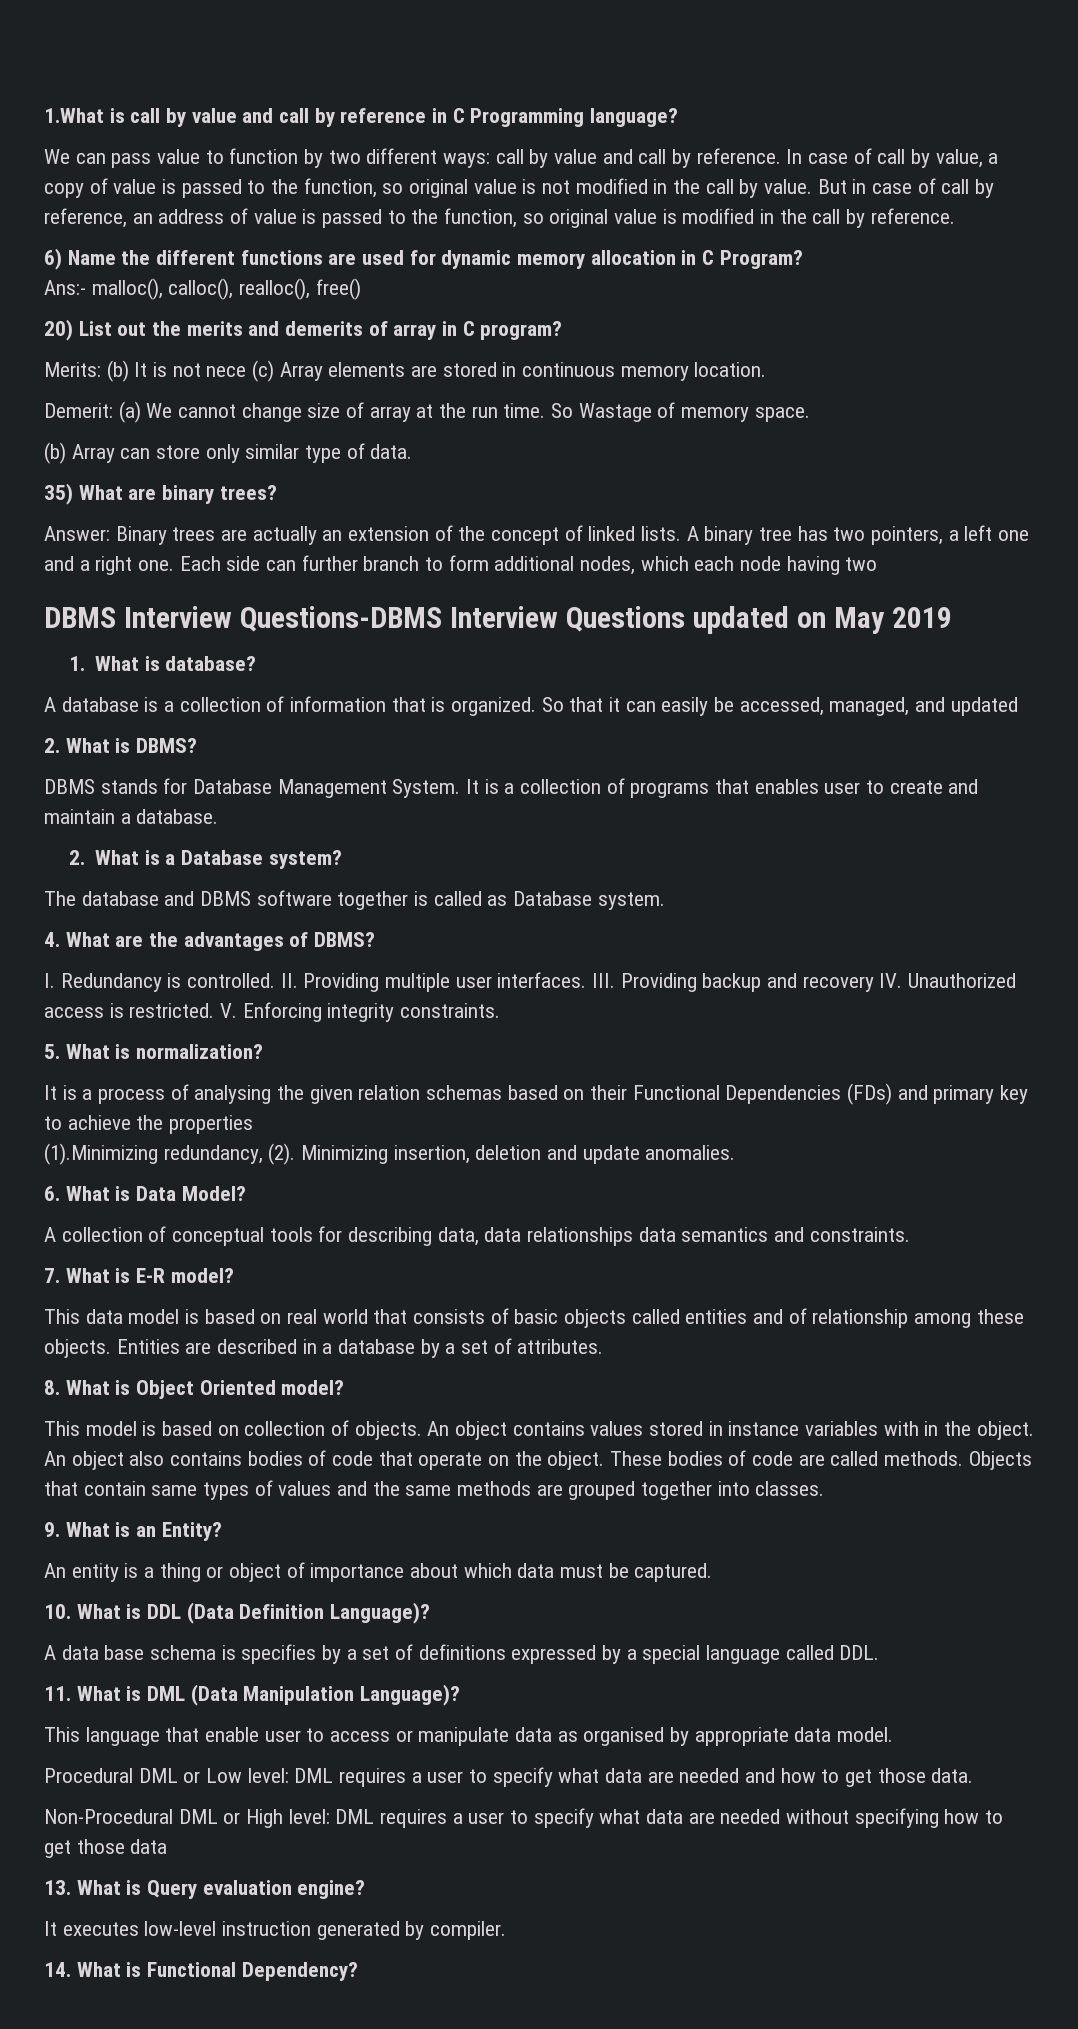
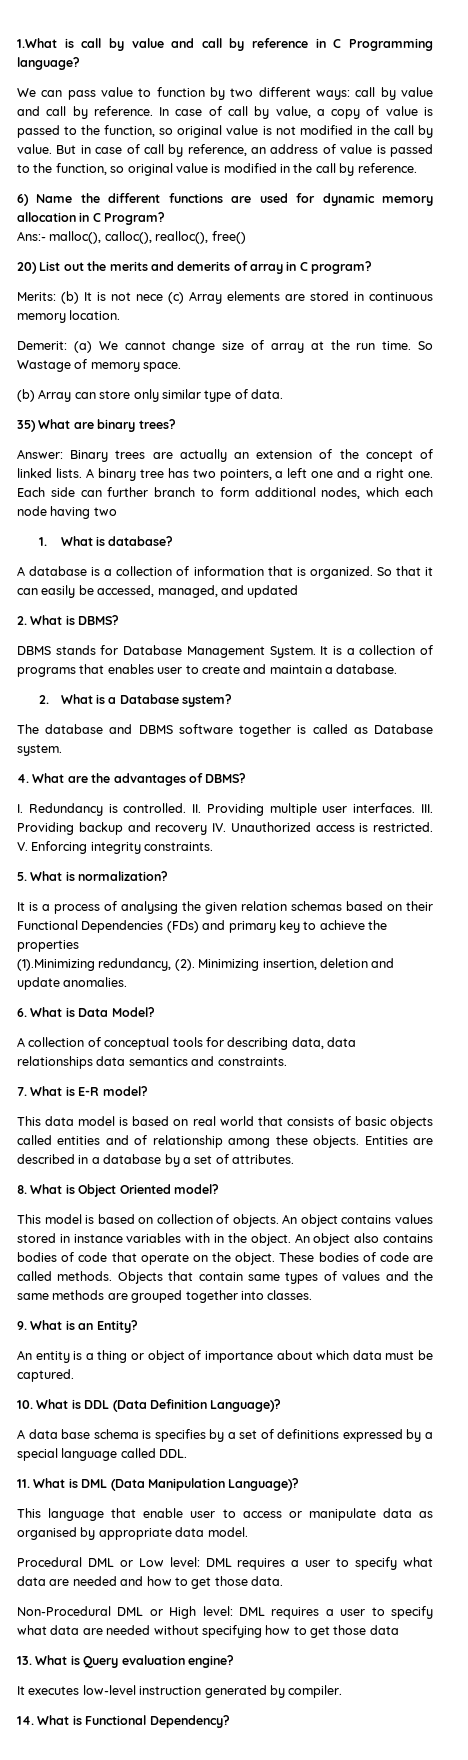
- DBMS Interview Questions-DBMS Interview Questions updated on May 2019

